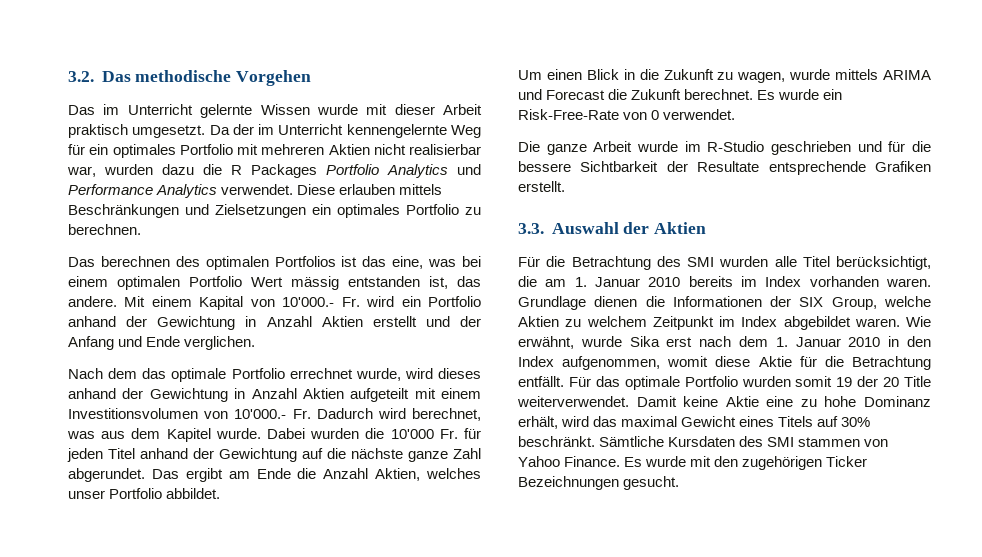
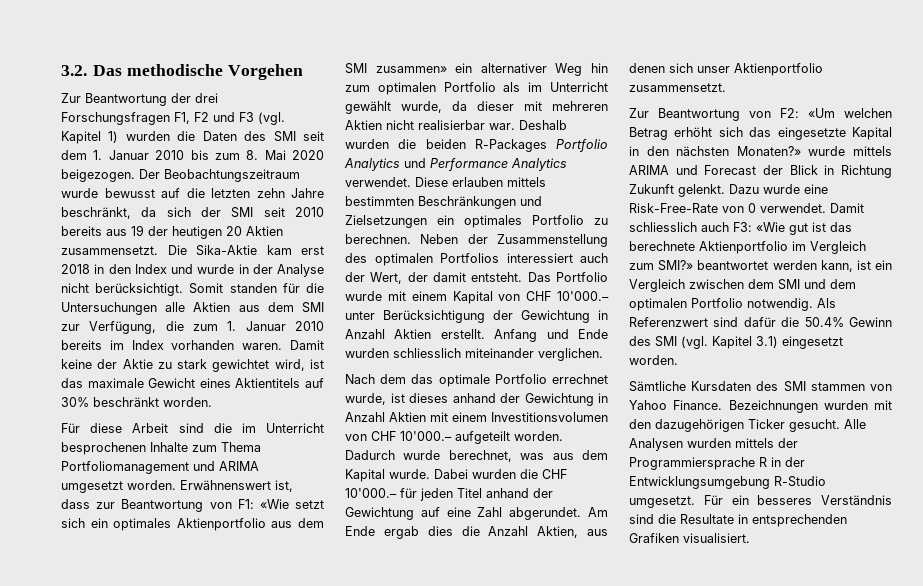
- Das im Unterricht gelernte Wissen wurde mit dieser Arbeit praktisch umgesetzt. Da der im Unterricht kennengelernte Weg für ein optimales Portfolio mit mehreren Aktien nicht realisierbar war, wurden dazu die R Packages Portfolio Analytics und Performance Analytics verwendet.
+ Zur Beantwortung der drei Forschungsfragen F1, F2 und F3 (vgl. Kapitel 1) wurden die Daten des SMI seit dem 1. Januar 2010 bis zum 8. Mai 2020 beigezogen. Der Beobachtungszeitraum wurde bewusst auf die letzten zehn Jahre beschränkt, da sich der SMI seit 2010 bereits aus 19 der heutigen 20 Aktien zusammensetzt. Die Sika-Aktie kam erst 2018 in den Index und wurde in der Analyse nicht berücksichtigt. Somit standen für die Untersuchungen alle Aktien aus dem SMI zur Verfügung, die zum 1. Januar 2010 bereits im Index vorhanden waren. Damit keine der Aktie zu stark gewichtet wird, ist das maximale Gewicht eines Aktientitels auf 30% beschränkt worden.
+ Für diese Arbeit sind die im Unterricht besprochenen Inhalte zum Thema Portfoliomanagement und ARIMA umgesetzt worden. Erwähnenswert ist, dass zur Beantwortung von F1: «Wie setzt sich ein optimales Aktienportfolio aus dem SMI zusammen» ein alternativer Weg hin zum optimalen Portfolio als im Unterricht gewählt wurde, da dieser mit mehreren Aktien nicht realisierbar war. Deshalb wurden die beiden R-Packages Portfolio Analytics und Performance Analytics verwendet.
- Diese erlauben mittels Beschränkungen und Zielsetzungen ein optimales Portfolio zu berechnen.
- Das berechnen des optimalen Portfolios ist das eine, was bei einem optimalen Portfolio Wert mässig entstanden ist, das andere. Mit einem Kapital von 10'000.- Fr. wird ein Portfolio anhand der Gewichtung in Anzahl Aktien erstellt und der Anfang und Ende verglichen.
+ Diese erlauben mittels bestimmten Beschränkungen und Zielsetzungen ein optimales Portfolio zu berechnen. Neben der Zusammenstellung des optimalen Portfolios interessiert auch der Wert, der damit entsteht. Das Portfolio wurde mit einem Kapital von CHF 10'000.– unter Berücksichtigung der Gewichtung in Anzahl Aktien erstellt. Anfang und Ende wurden schliesslich miteinander verglichen.
- Nach dem das optimale Portfolio errechnet wurde, wird dieses anhand der Gewichtung in Anzahl Aktien aufgeteilt mit einem Investitionsvolumen von 10'000.- Fr. Dadurch wird berechnet, was aus dem Kapitel wurde.
+ Nach dem das optimale Portfolio errechnet wurde, ist dieses anhand der Gewichtung in Anzahl Aktien mit einem Investitionsvolumen von CHF 10'000.– aufgeteilt worden. Dadurch wurde berechnet, was aus dem Kapital wurde.
- Dabei wurden die 10'000 Fr. für jeden Titel anhand der Gewichtung auf die nächste ganze Zahl abgerundet. Das ergibt am Ende die Anzahl Aktien, welches unser Portfolio abbildet.
- Um einen Blick in die Zukunft zu wagen, wurde mittels ARIMA und Forecast die Zukunft berechnet. Es wurde ein Risk-Free-Rate von 0 verwendet.
- Die ganze Arbeit wurde im R-Studio geschrieben und für die bessere Sichtbarkeit der Resultate entsprechende Grafiken erstellt.
- 3.3. Auswahl der Aktien
- Für die Betrachtung des SMI wurden alle Titel berücksichtigt, die am 1. Januar 2010 bereits im Index vorhanden waren. Grundlage dienen die Informationen der SIX Group, welche Aktien zu welchem Zeitpunkt im Index abgebildet waren. Wie erwähnt, wurde Sika erst nach dem 1. Januar 2010 in den Index aufgenommen, womit diese Aktie für die Betrachtung entfällt. Für das optimale Portfolio wurden somit 19 der 20 Title weiterverwendet. Damit keine Aktie eine zu hohe Dominanz erhält, wird das maximal Gewicht eines Titels auf 30% beschränkt. Sämtliche Kursdaten des SMI stammen von Yahoo Finance.
+ Dabei wurden die CHF 10'000.– für jeden Titel anhand der Gewichtung auf eine Zahl abgerundet. Am Ende ergab dies die Anzahl Aktien, aus denen sich unser Aktienportfolio zusammensetzt.
+ Zur Beantwortung von F2: «Um welchen Betrag erhöht sich das eingesetzte Kapital in den nächsten Monaten?» wurde mittels ARIMA und Forecast der Blick in Richtung Zukunft gelenkt. Dazu wurde eine Risk-Free-Rate von 0 verwendet. Damit schliesslich auch F3: «Wie gut ist das berechnete Aktienportfolio im Vergleich zum SMI?» beantwortet werden kann, ist ein Vergleich zwischen dem SMI und dem optimalen Portfolio notwendig. Als Referenzwert sind dafür die 50.4% Gewinn des SMI (vgl. Kapitel 3.1) eingesetzt worden.
+ Sämtliche Kursdaten des SMI stammen von Yahoo Finance.
- Es wurde mit den zugehörigen Ticker Bezeichnungen gesucht.
+ Bezeichnungen wurden mit den dazugehörigen Ticker gesucht. Alle Analysen wurden mittels der Programmiersprache R in der Entwicklungsumgebung R-Studio umgesetzt. Für ein besseres Verständnis sind die Resultate in entsprechenden Grafiken visualisiert.

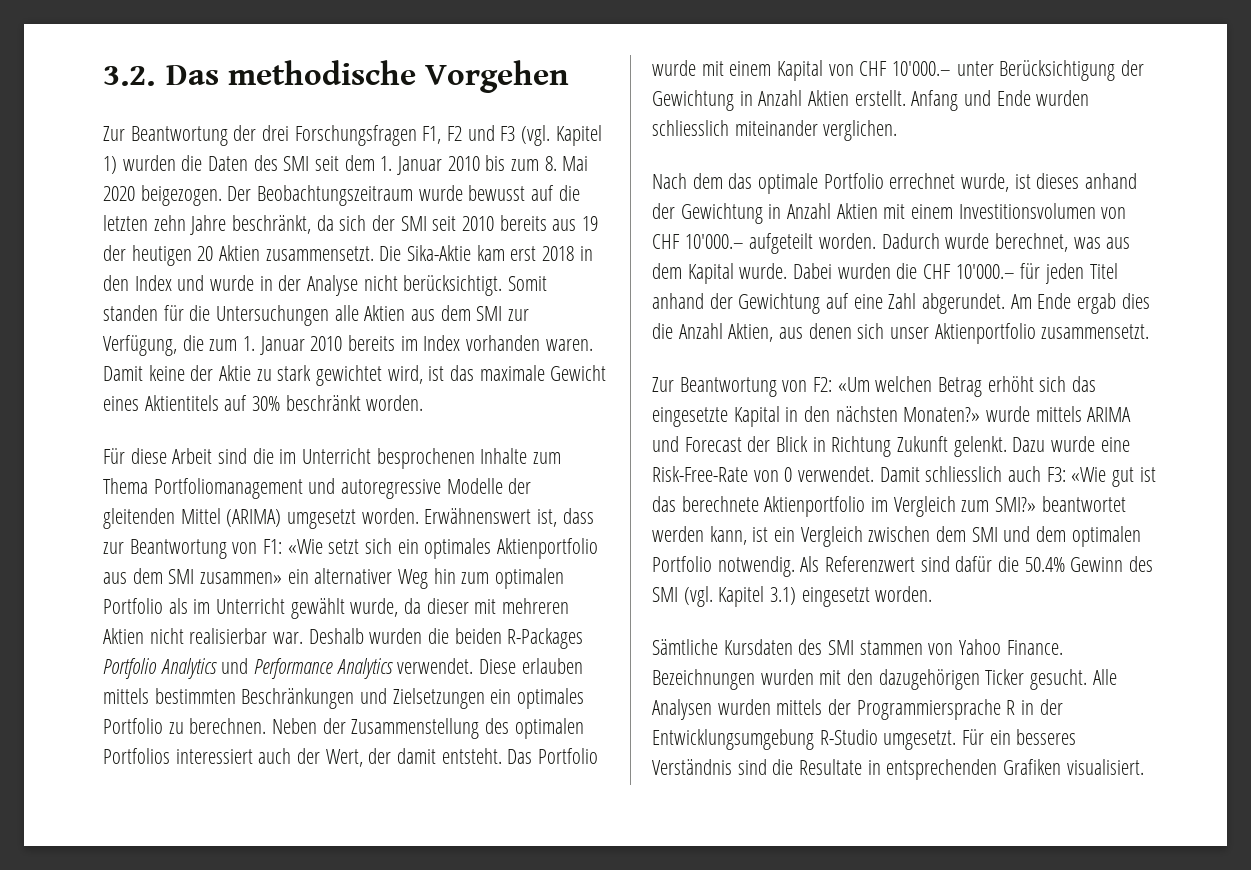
- Für diese Arbeit sind die im Unterricht besprochenen Inhalte zum Thema Portfoliomanagement und ARIMA umgesetzt worden.
+ Für diese Arbeit sind die im Unterricht besprochenen Inhalte zum Thema Portfoliomanagement und autoregressive Modelle der gleitenden Mittel (ARIMA) umgesetzt worden.

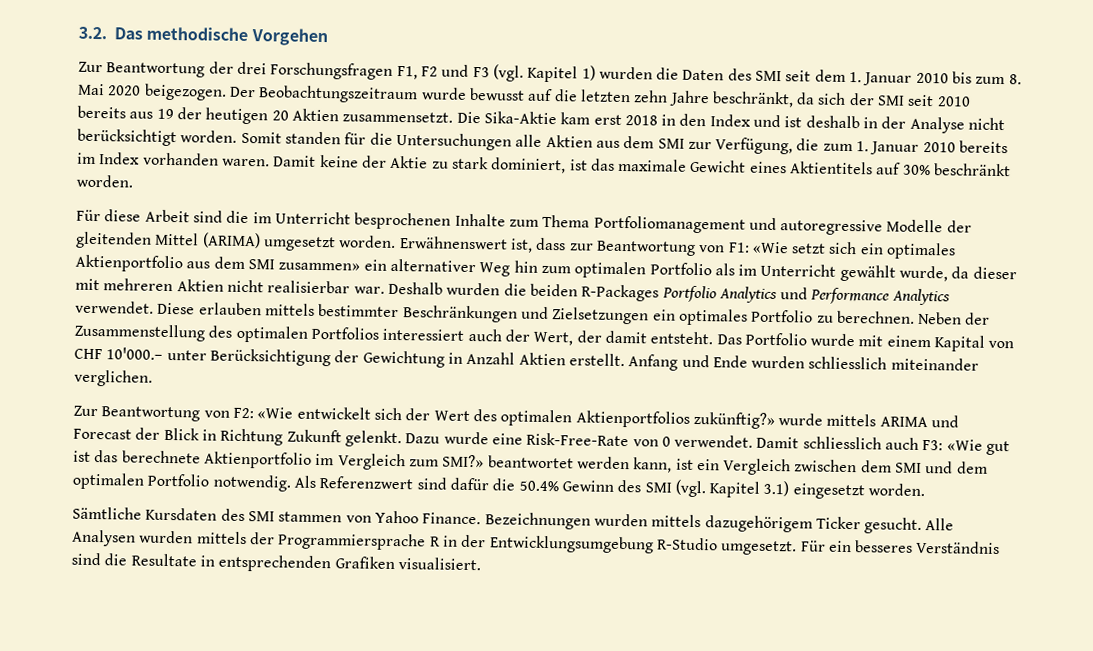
- Die Sika-Aktie kam erst 2018 in den Index und wurde in der Analyse nicht berücksichtigt.
+ Die Sika-Aktie kam erst 2018 in den Index und ist deshalb in der Analyse nicht berücksichtigt worden.
- Damit keine der Aktie zu stark gewichtet wird, ist das maximale Gewicht eines Aktientitels auf 30% beschränkt worden.
+ Damit keine der Aktie zu stark dominiert, ist das maximale Gewicht eines Aktientitels auf 30% beschränkt worden.
- Diese erlauben mittels bestimmten Beschränkungen und Zielsetzungen ein optimales Portfolio zu berechnen.
+ Diese erlauben mittels bestimmter Beschränkungen und Zielsetzungen ein optimales Portfolio zu berechnen.
- Nach dem das optimale Portfolio errechnet wurde, ist dieses anhand der Gewichtung in Anzahl Aktien mit einem Investitionsvolumen von CHF 10'000.– aufgeteilt worden. Dadurch wurde berechnet, was aus dem Kapital wurde. Dabei wurden die CHF 10'000.– für jeden Titel anhand der Gewichtung auf eine Zahl abgerundet. Am Ende ergab dies die Anzahl Aktien, aus denen sich unser Aktienportfolio zusammensetzt.
- Zur Beantwortung von F2: «Um welchen Betrag erhöht sich das eingesetzte Kapital in den nächsten Monaten?» wurde mittels ARIMA und Forecast der Blick in Richtung Zukunft gelenkt.
+ Zur Beantwortung von F2: «Wie entwickelt sich der Wert des optimalen Aktienportfolios zukünftig?» wurde mittels ARIMA und Forecast der Blick in Richtung Zukunft gelenkt.
- Bezeichnungen wurden mit den dazugehörigen Ticker gesucht.
+ Bezeichnungen wurden mittels dazugehörigem Ticker gesucht.

